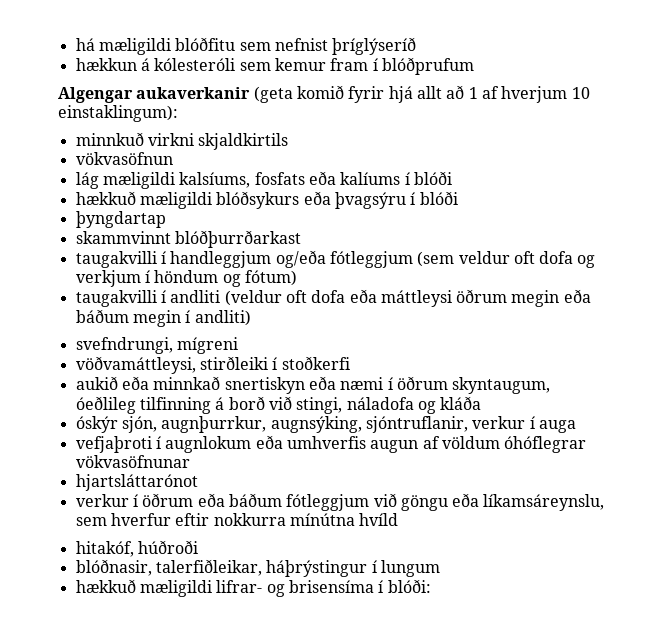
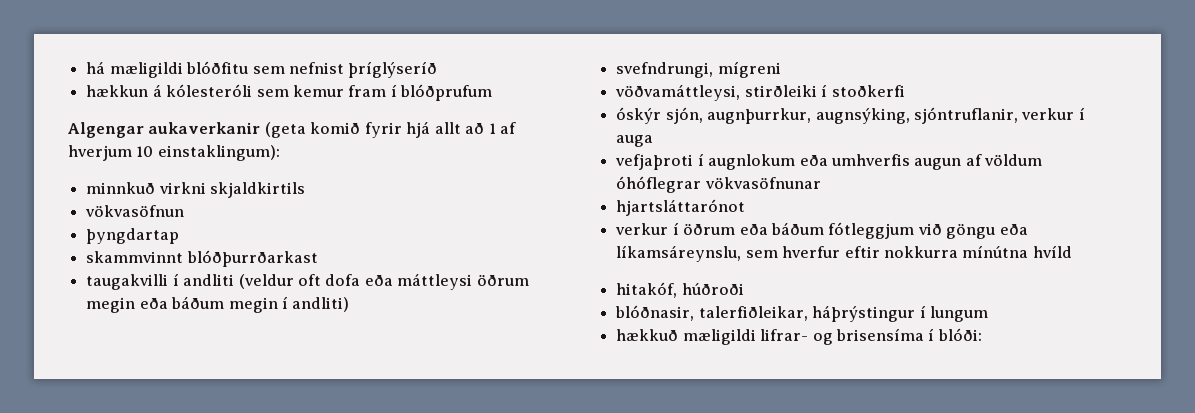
- lág mæligildi kalsíums, fosfats eða kalíums í blóði
- hækkuð mæligildi blóðsykurs eða þvagsýru í blóði
  þyngdartap
  skammvinnt blóðþurrðarkast
- taugakvilli í handleggjum og/eða fótleggjum (sem veldur oft dofa og verkjum í höndum og fótum)
- aukið eða minnkað snertiskyn eða næmi í öðrum skyntaugum, óeðlileg tilfinning á borð við stingi, náladofa og kláða

